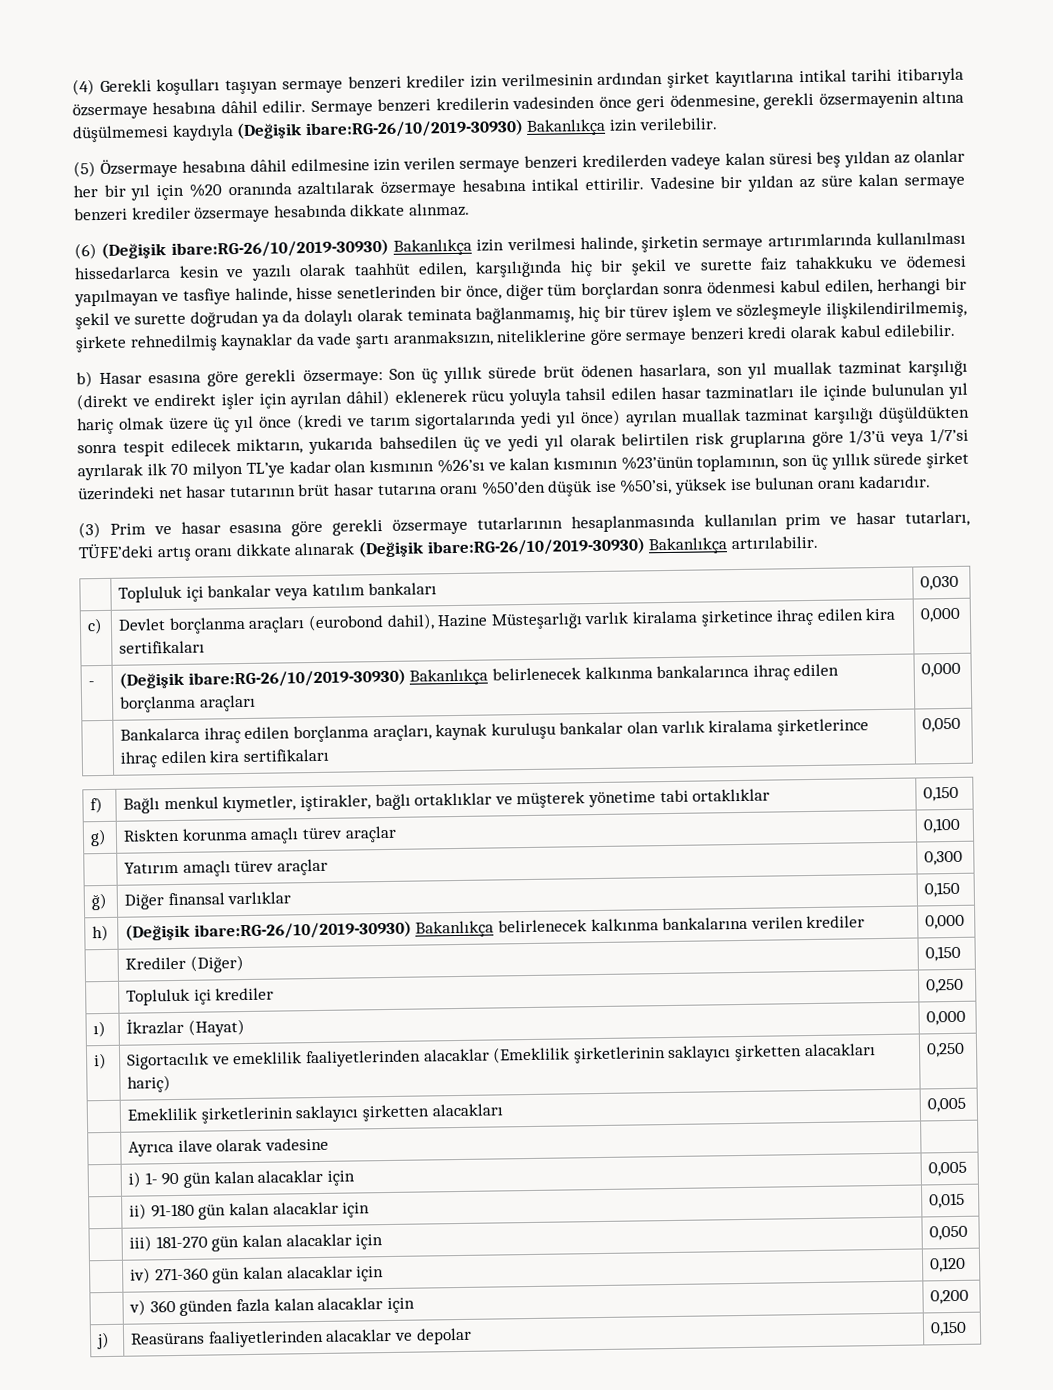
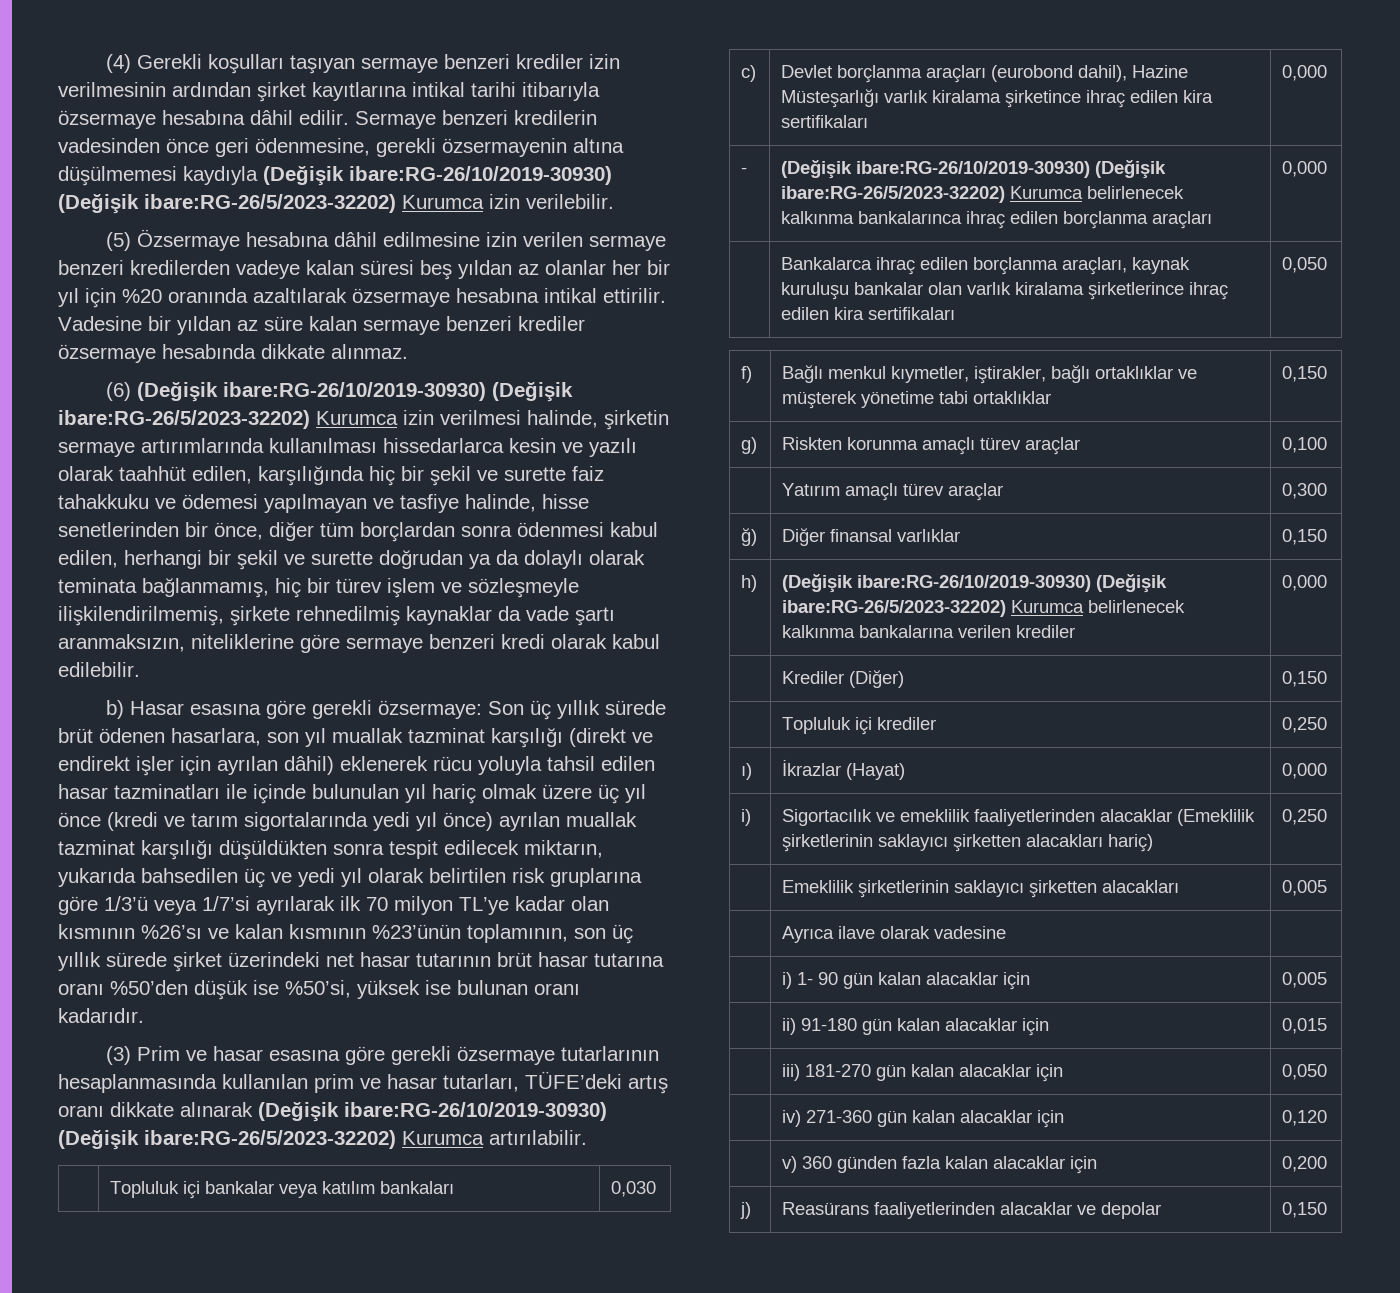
- Sermaye benzeri kredilerin vadesinden önce geri ödenmesine, gerekli özsermayenin altına düşülmemesi kaydıyla (Değişik ibare:RG-26/10/2019-30930) Bakanlıkça izin verilebilir.
+ Sermaye benzeri kredilerin vadesinden önce geri ödenmesine, gerekli özsermayenin altına düşülmemesi kaydıyla (Değişik ibare:RG-26/10/2019-30930) (Değişik ibare:RG-26/5/2023-32202) Kurumca izin verilebilir.
- (6) (Değişik ibare:RG-26/10/2019-30930) Bakanlıkça izin verilmesi halinde, şirketin sermaye artırımlarında kullanılması hissedarlarca kesin ve yazılı olarak taahhüt edilen, karşılığında hiç bir şekil ve surette faiz tahakkuku ve ödemesi yapılmayan ve tasfiye halinde, hisse senetlerinden bir önce, diğer tüm borçlardan sonra ödenmesi kabul edilen, herhangi bir şekil ve surette doğrudan ya da dolaylı olarak teminata bağlanmamış, hiç bir türev işlem ve sözleşmeyle ilişkilendirilmemiş, şirkete rehnedilmiş kaynaklar da vade şartı aranmaksızın, niteliklerine göre sermaye benzeri kredi olarak kabul edilebilir.
+ (6) (Değişik ibare:RG-26/10/2019-30930) (Değişik ibare:RG-26/5/2023-32202) Kurumca izin verilmesi halinde, şirketin sermaye artırımlarında kullanılması hissedarlarca kesin ve yazılı olarak taahhüt edilen, karşılığında hiç bir şekil ve surette faiz tahakkuku ve ödemesi yapılmayan ve tasfiye halinde, hisse senetlerinden bir önce, diğer tüm borçlardan sonra ödenmesi kabul edilen, herhangi bir şekil ve surette doğrudan ya da dolaylı olarak teminata bağlanmamış, hiç bir türev işlem ve sözleşmeyle ilişkilendirilmemiş, şirkete rehnedilmiş kaynaklar da vade şartı aranmaksızın, niteliklerine göre sermaye benzeri kredi olarak kabul edilebilir.
- (3) Prim ve hasar esasına göre gerekli özsermaye tutarlarının hesaplanmasında kullanılan prim ve hasar tutarları, TÜFE’deki artış oranı dikkate alınarak (Değişik ibare:RG-26/10/2019-30930) Bakanlıkça artırılabilir.
+ (3) Prim ve hasar esasına göre gerekli özsermaye tutarlarının hesaplanmasında kullanılan prim ve hasar tutarları, TÜFE’deki artış oranı dikkate alınarak (Değişik ibare:RG-26/10/2019-30930) (Değişik ibare:RG-26/5/2023-32202) Kurumca artırılabilir.
- - | (Değişik ibare:RG-26/10/2019-30930) Bakanlıkça belirlenecek kalkınma bankalarınca ihraç edilen borçlanma araçları | 0,000
+ - | (Değişik ibare:RG-26/10/2019-30930) (Değişik ibare:RG-26/5/2023-32202) Kurumca belirlenecek kalkınma bankalarınca ihraç edilen borçlanma araçları | 0,000
- h) | (Değişik ibare:RG-26/10/2019-30930) Bakanlıkça belirlenecek kalkınma bankalarına verilen krediler | 0,000
+ h) | (Değişik ibare:RG-26/10/2019-30930) (Değişik ibare:RG-26/5/2023-32202) Kurumca belirlenecek kalkınma bankalarına verilen krediler | 0,000

